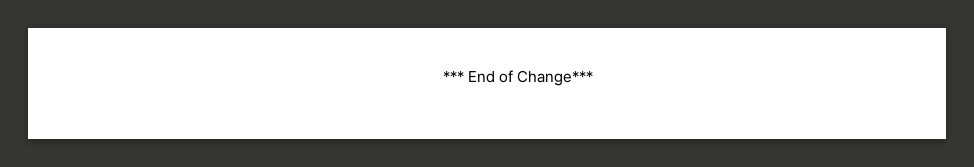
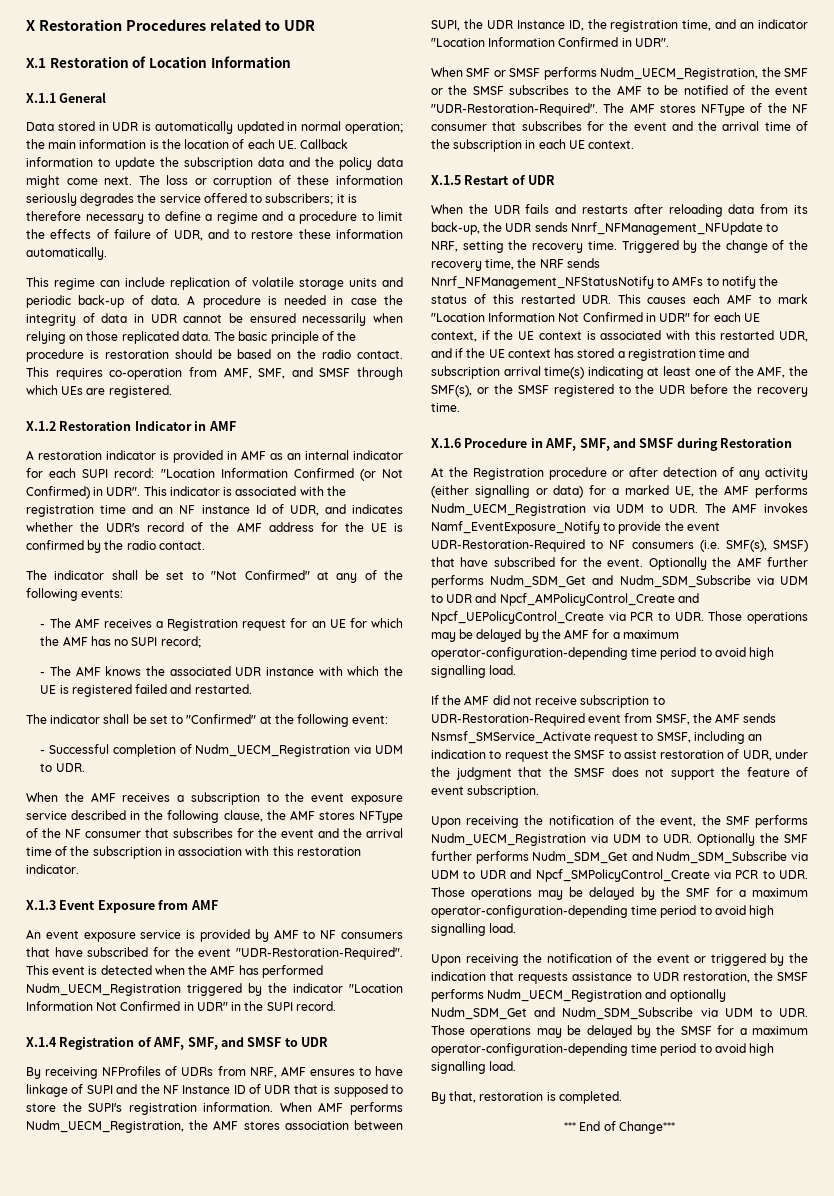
+ X Restoration Procedures related to UDR
+ X.1 Restoration of Location Information
+ X.1.1 General
+ Data stored in UDR is automatically updated in normal operation; the main information is the location of each UE. Callback information to update the subscription data and the policy data might come next. The loss or corruption of these information seriously degrades the service offered to subscribers; it is therefore necessary to define a regime and a procedure to limit the effects of failure of UDR, and to restore these information automatically.
+ This regime can include replication of volatile storage units and periodic back-up of data. A procedure is needed in case the integrity of data in UDR cannot be ensured necessarily when relying on those replicated data. The basic principle of the procedure is restoration should be based on the radio contact. This requires co-operation from AMF, SMF, and SMSF through which UEs are registered.
+ X.1.2 Restoration Indicator in AMF
+ A restoration indicator is provided in AMF as an internal indicator for each SUPI record: "Location Information Confirmed (or Not Confirmed) in UDR". This indicator is associated with the registration time and an NF instance Id of UDR, and indicates whether the UDR's record of the AMF address for the UE is confirmed by the radio contact.
+ The indicator shall be set to "Not Confirmed" at any of the following events:
+ - The AMF receives a Registration request for an UE for which the AMF has no SUPI record;
+ - The AMF knows the associated UDR instance with which the UE is registered failed and restarted.
+ The indicator shall be set to "Confirmed" at the following event:
+ - Successful completion of Nudm_UECM_Registration via UDM to UDR.
+ When the AMF receives a subscription to the event exposure service described in the following clause, the AMF stores NFType of the NF consumer that subscribes for the event and the arrival time of the subscription in association with this restoration indicator.
+ X.1.3 Event Exposure from AMF
+ An event exposure service is provided by AMF to NF consumers that have subscribed for the event "UDR-Restoration-Required". This event is detected when the AMF has performed Nudm_UECM_Registration triggered by the indicator "Location Information Not Confirmed in UDR" in the SUPI record.
+ X.1.4 Registration of AMF, SMF, and SMSF to UDR
+ By receiving NFProfiles of UDRs from NRF, AMF ensures to have linkage of SUPI and the NF Instance ID of UDR that is supposed to store the SUPI's registration information. When AMF performs Nudm_UECM_Registration, the AMF stores association between SUPI, the UDR Instance ID, the registration time, and an indicator "Location Information Confirmed in UDR".
+ When SMF or SMSF performs Nudm_UECM_Registration, the SMF or the SMSF subscribes to the AMF to be notified of the event "UDR-Restoration-Required". The AMF stores NFType of the NF consumer that subscribes for the event and the arrival time of the subscription in each UE context.
+ X.1.5 Restart of UDR
+ When the UDR fails and restarts after reloading data from its back-up, the UDR sends Nnrf_NFManagement_NFUpdate to NRF, setting the recovery time. Triggered by the change of the recovery time, the NRF sends Nnrf_NFManagement_NFStatusNotify to AMFs to notify the status of this restarted UDR. This causes each AMF to mark "Location Information Not Confirmed in UDR" for each UE context, if the UE context is associated with this restarted UDR, and if the UE context has stored a registration time and subscription arrival time(s) indicating at least one of the AMF, the SMF(s), or the SMSF registered to the UDR before the recovery time.
+ X.1.6 Procedure in AMF, SMF, and SMSF during Restoration
+ At the Registration procedure or after detection of any activity (either signalling or data) for a marked UE, the AMF performs Nudm_UECM_Registration via UDM to UDR. The AMF invokes Namf_EventExposure_Notify to provide the event UDR-Restoration-Required to NF consumers (i.e. SMF(s), SMSF) that have subscribed for the event. Optionally the AMF further performs Nudm_SDM_Get and Nudm_SDM_Subscribe via UDM to UDR and Npcf_AMPolicyControl_Create and Npcf_UEPolicyControl_Create via PCR to UDR. Those operations may be delayed by the AMF for a maximum operator-configuration-depending time period to avoid high signalling load.
+ If the AMF did not receive subscription to UDR-Restoration-Required event from SMSF, the AMF sends Nsmsf_SMService_Activate request to SMSF, including an indication to request the SMSF to assist restoration of UDR, under the judgment that the SMSF does not support the feature of event subscription.
+ Upon receiving the notification of the event, the SMF performs Nudm_UECM_Registration via UDM to UDR. Optionally the SMF further performs Nudm_SDM_Get and Nudm_SDM_Subscribe via UDM to UDR and Npcf_SMPolicyControl_Create via PCR to UDR. Those operations may be delayed by the SMF for a maximum operator-configuration-depending time period to avoid high signalling load.
+ Upon receiving the notification of the event or triggered by the indication that requests assistance to UDR restoration, the SMSF performs Nudm_UECM_Registration and optionally Nudm_SDM_Get and Nudm_SDM_Subscribe via UDM to UDR. Those operations may be delayed by the SMSF for a maximum operator-configuration-depending time period to avoid high signalling load.
+ By that, restoration is completed.

